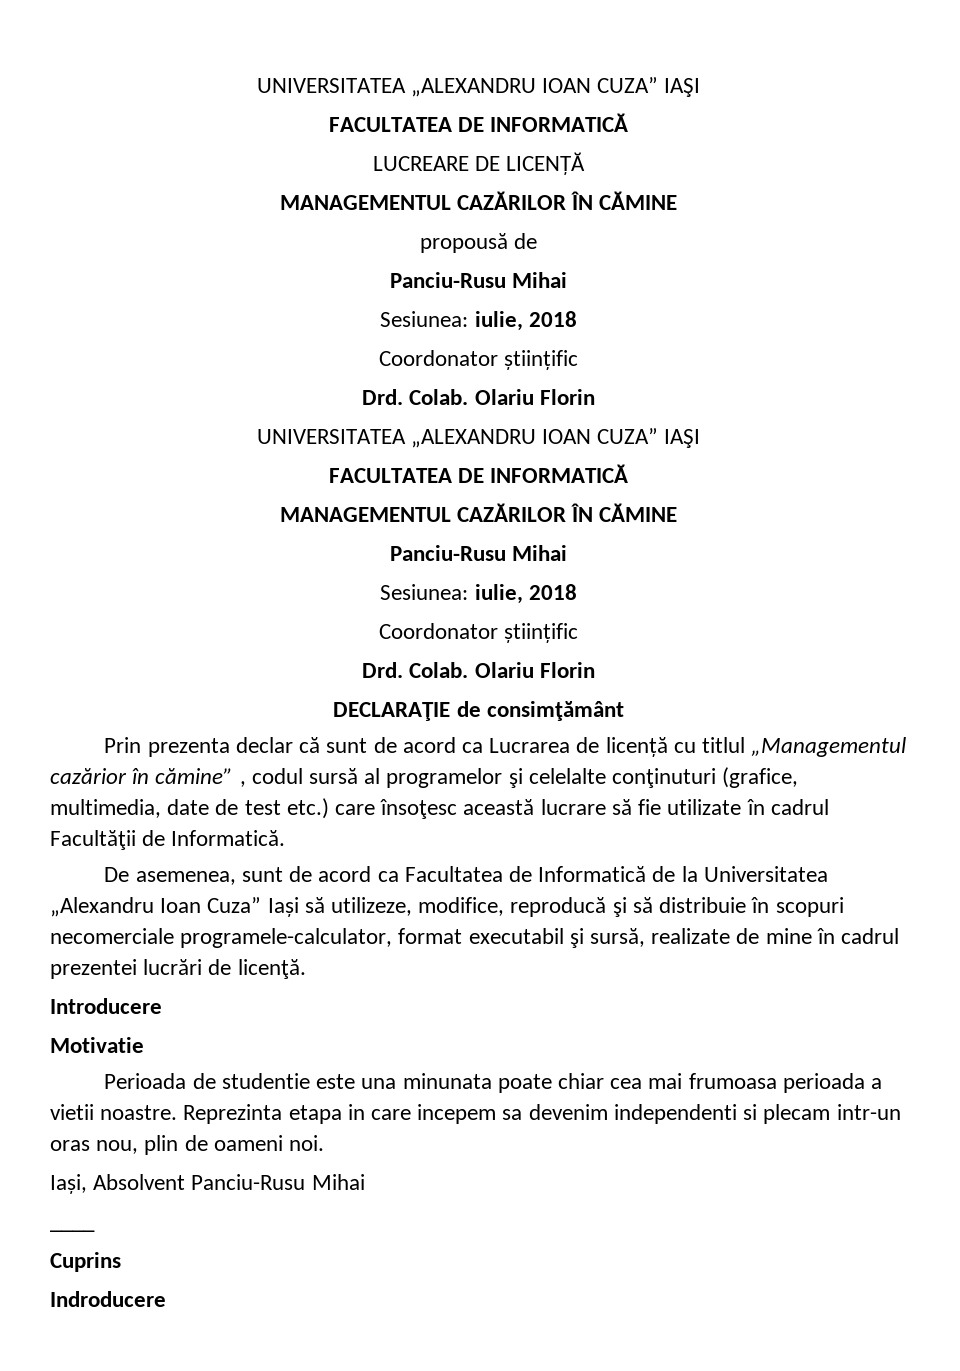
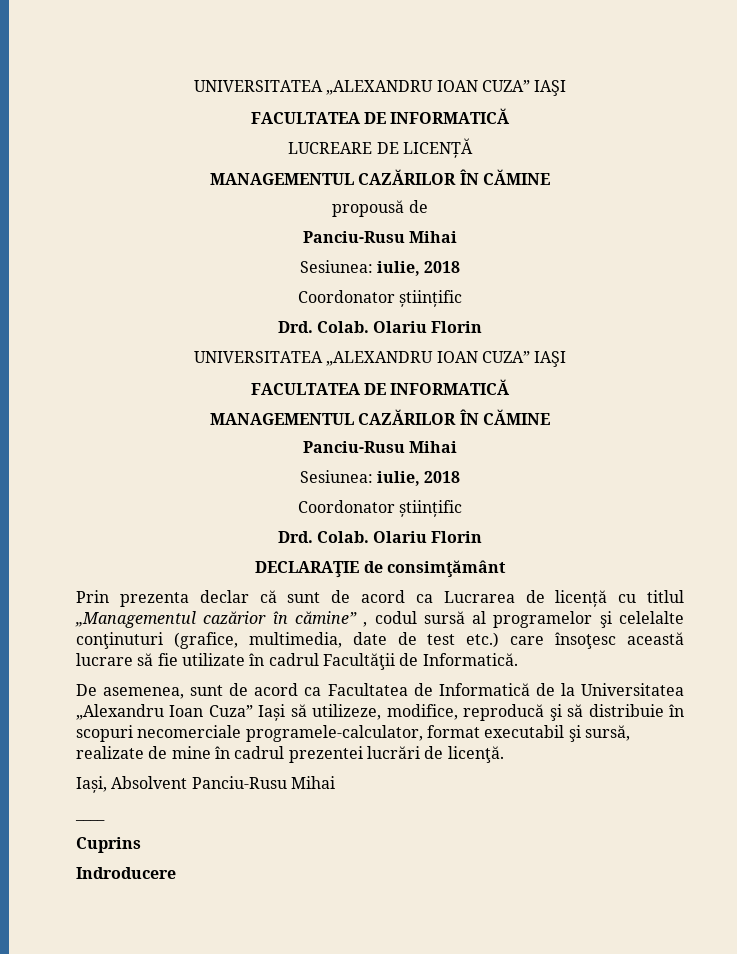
- Introducere
- Motivatie
- Perioada de studentie este una minunata poate chiar cea mai frumoasa perioada a vietii noastre. Reprezinta etapa in care incepem sa devenim independenti si plecam intr-un oras nou, plin de oameni noi.

